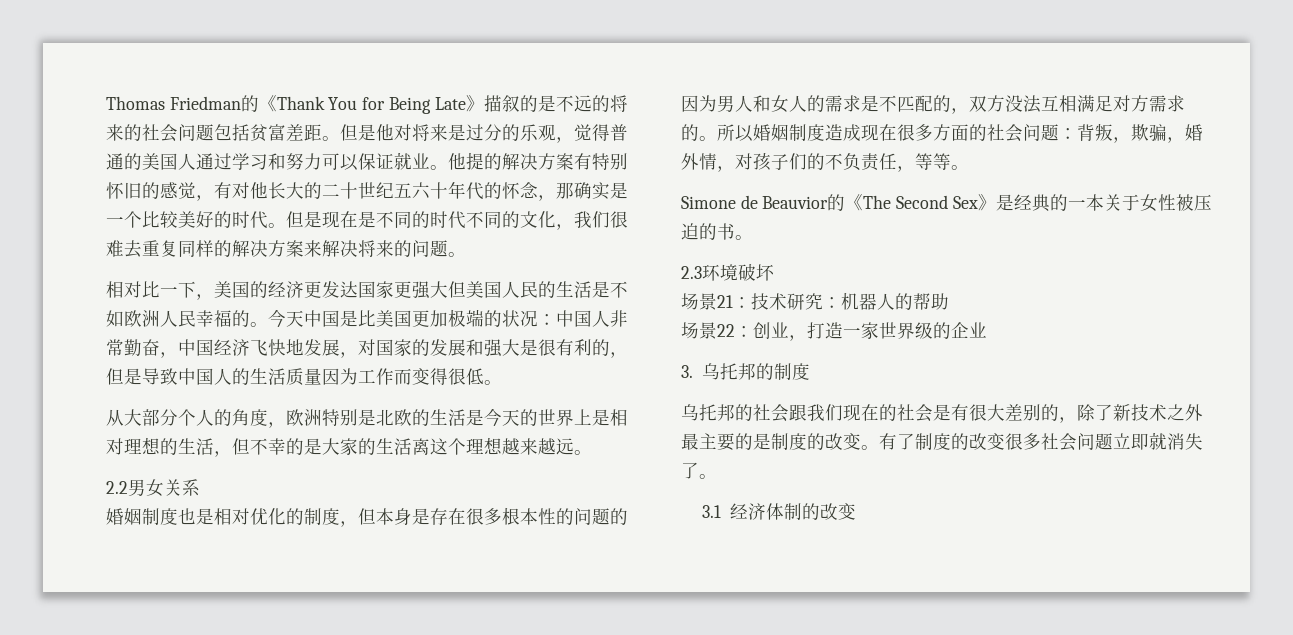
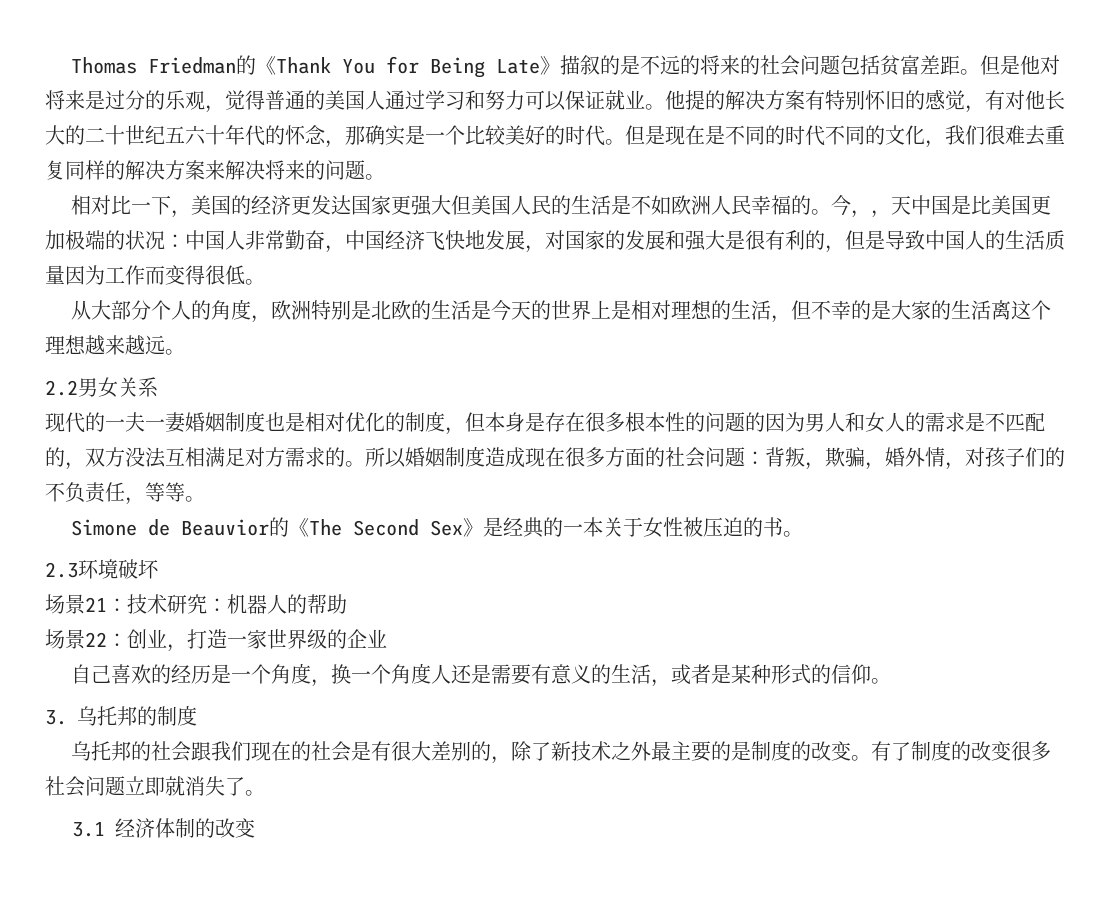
- 今天中国是比美国更加极端的状况：中国人非常勤奋，中国经济飞快地发展，对国家的发展和强大是很有利的，但是导致中国人的生活质量因为工作而变得很低。
+ 今，，天中国是比美国更加极端的状况：中国人非常勤奋，中国经济飞快地发展，对国家的发展和强大是很有利的，但是导致中国人的生活质量因为工作而变得很低。
- 婚姻制度也是相对优化的制度，但本身是存在很多根本性的问题的因为男人和女人的需求是不匹配的，双方没法互相满足对方需求的。
+ 现代的一夫一妻婚姻制度也是相对优化的制度，但本身是存在很多根本性的问题的因为男人和女人的需求是不匹配的，双方没法互相满足对方需求的。
+ 自己喜欢的经历是一个角度，换一个角度人还是需要有意义的生活，或者是某种形式的信仰。

